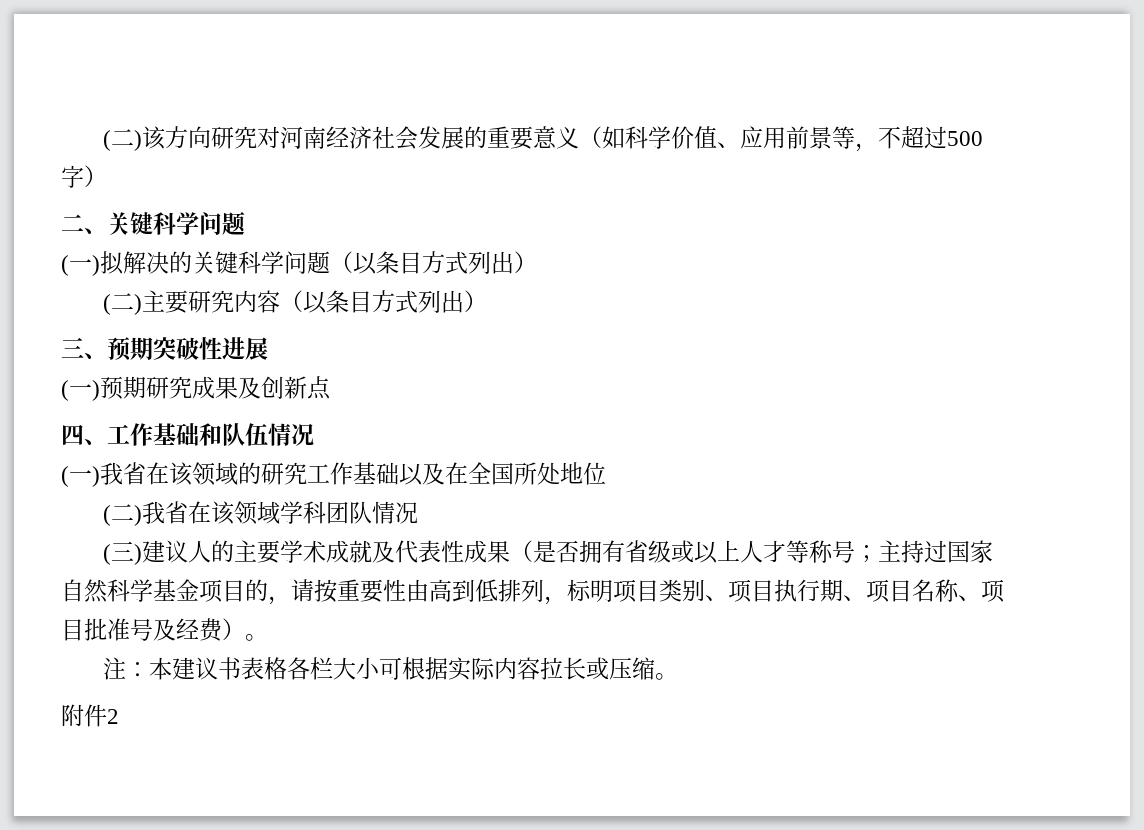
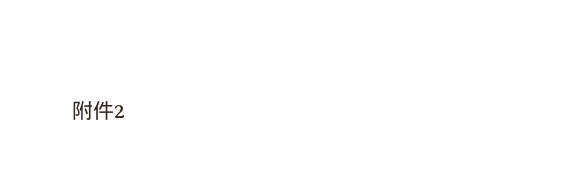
- (二)该方向研究对河南经济社会发展的重要意义（如科学价值、应用前景等，不超过500字）
- 二、关键科学问题
- (一)拟解决的关键科学问题（以条目方式列出）
- (二)主要研究内容（以条目方式列出）
- 三、预期突破性进展
- (一)预期研究成果及创新点
- 四、工作基础和队伍情况
- (一)我省在该领域的研究工作基础以及在全国所处地位
- (二)我省在该领域学科团队情况
- (三)建议人的主要学术成就及代表性成果（是否拥有省级或以上人才等称号；主持过国家自然科学基金项目的，请按重要性由高到低排列，标明项目类别、项目执行期、项目名称、项目批准号及经费）。
- 注：本建议书表格各栏大小可根据实际内容拉长或压缩。

